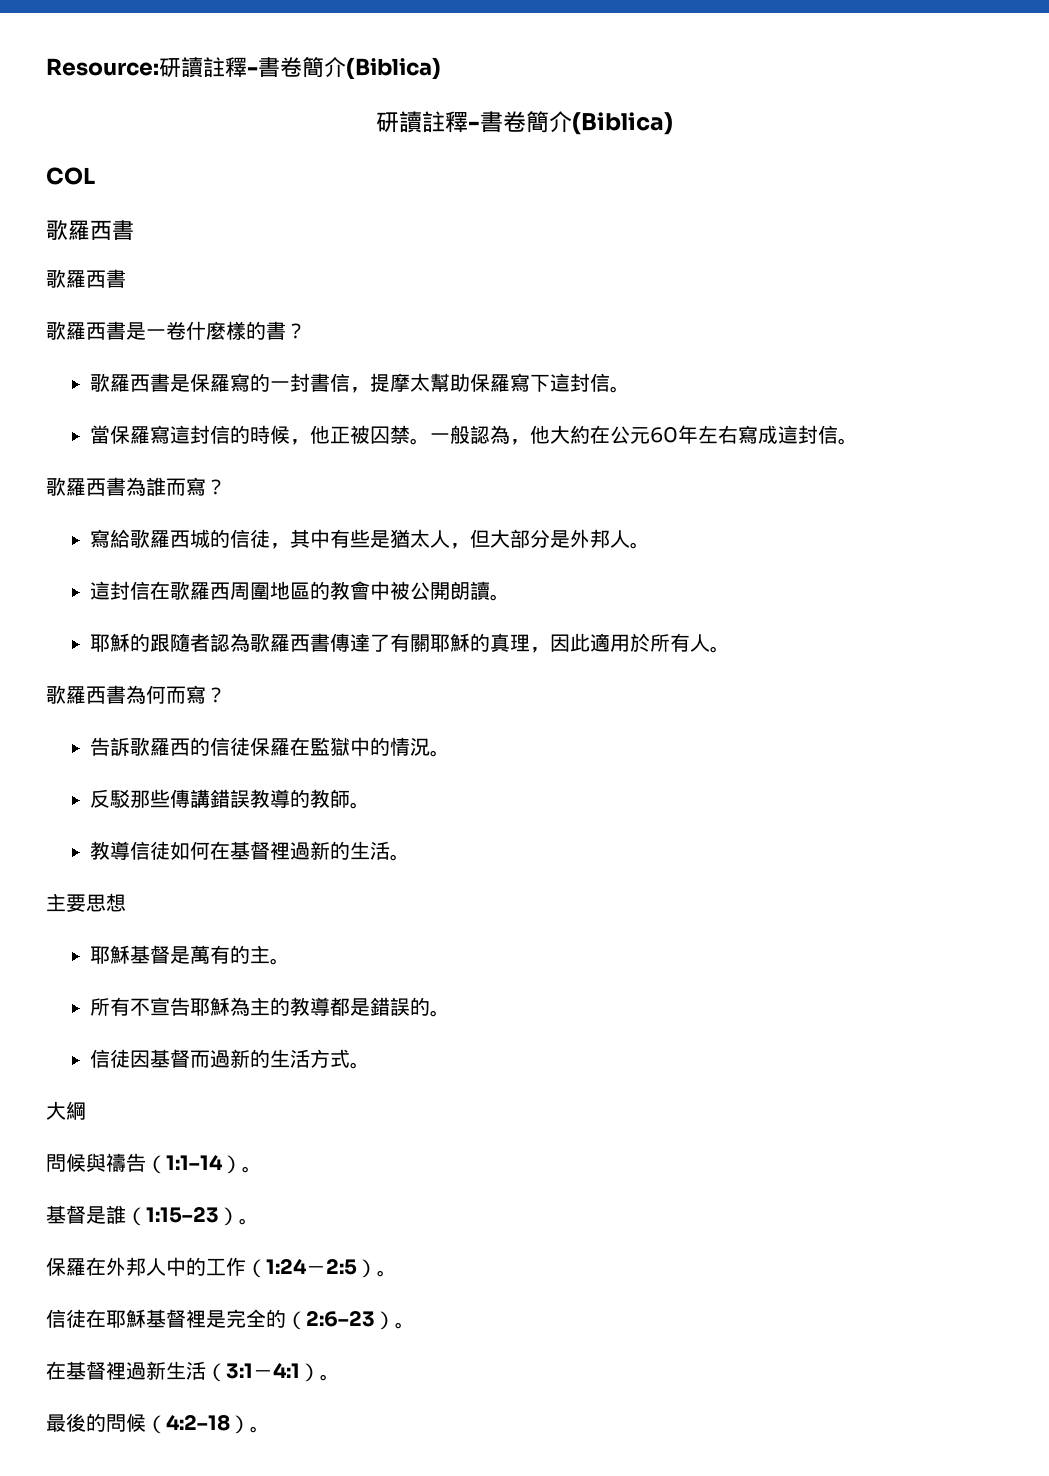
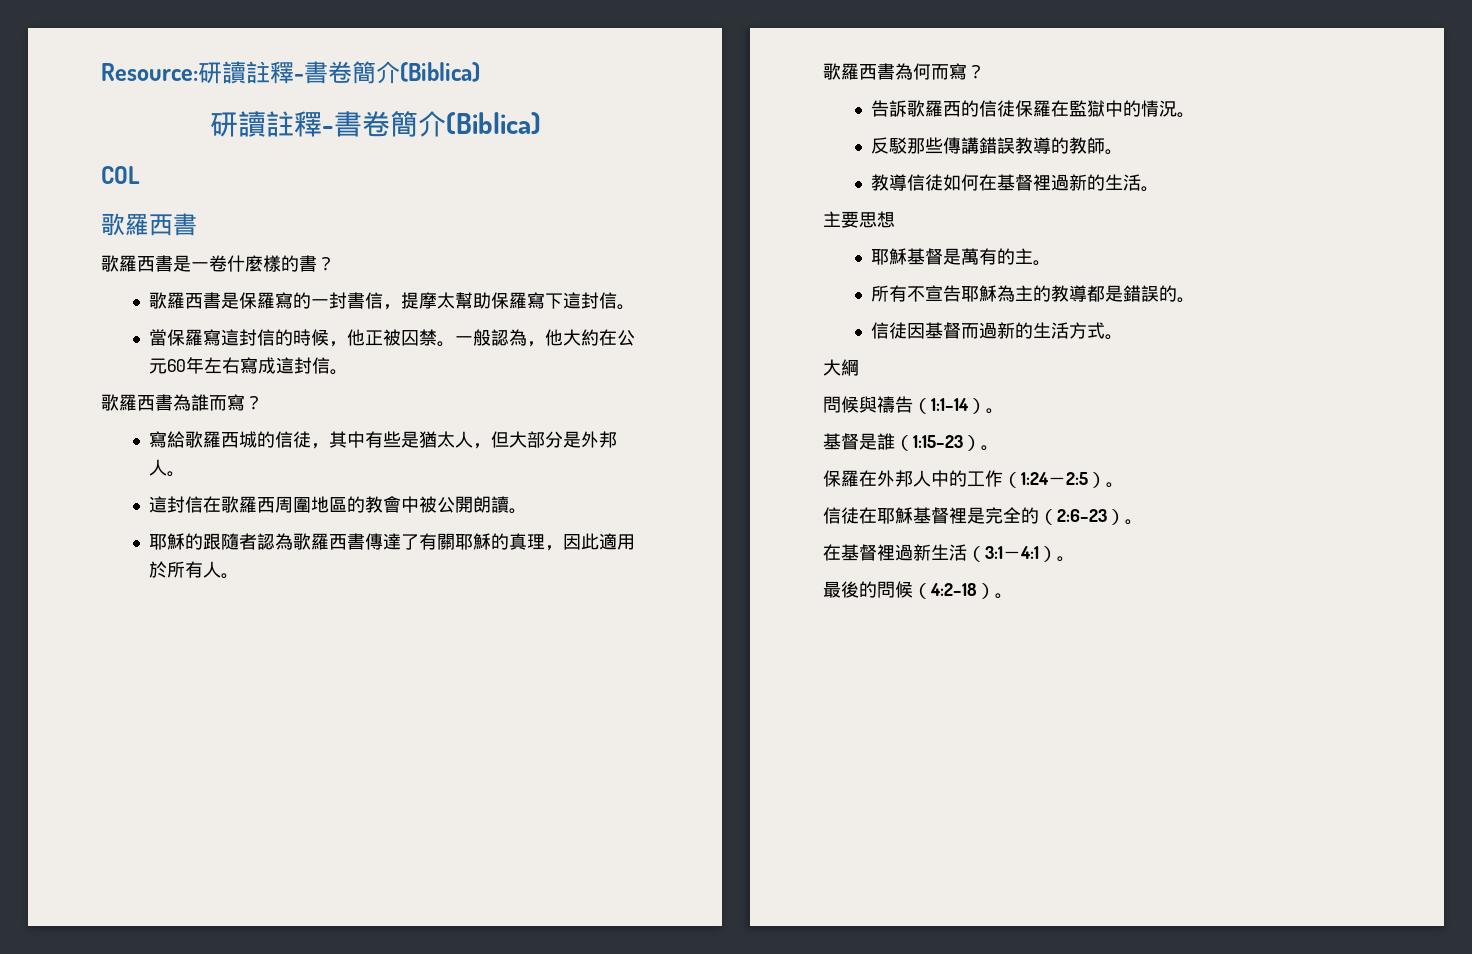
  COL
- 歌羅西書

